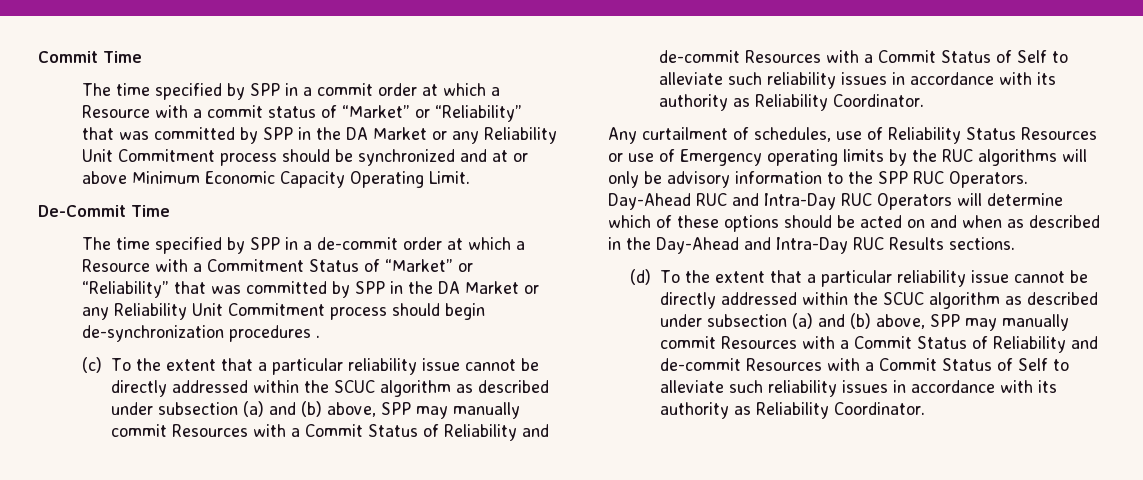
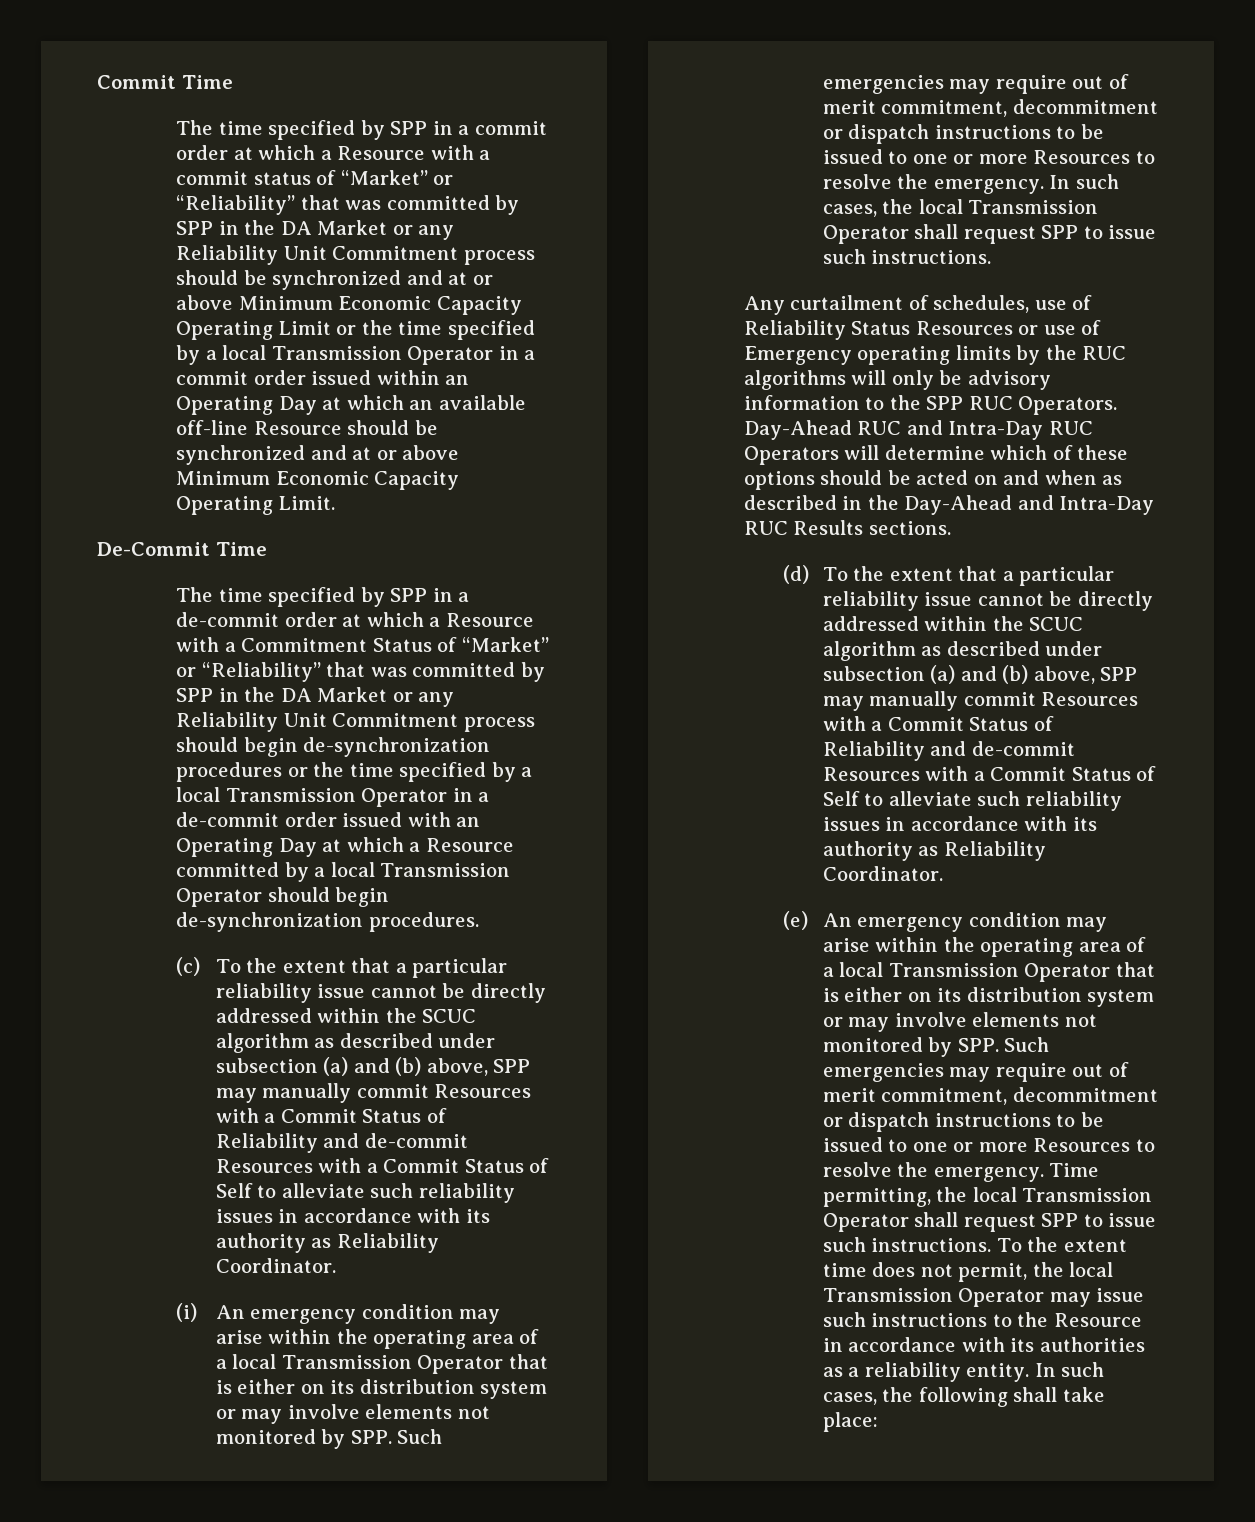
- The time specified by SPP in a commit order at which a Resource with a commit status of “Market” or “Reliability” that was committed by SPP in the DA Market or any Reliability Unit Commitment process should be synchronized and at or above Minimum Economic Capacity Operating Limit.
+ The time specified by SPP in a commit order at which a Resource with a commit status of “Market” or “Reliability” that was committed by SPP in the DA Market or any Reliability Unit Commitment process should be synchronized and at or above Minimum Economic Capacity Operating Limit or the time specified by a local Transmission Operator in a commit order issued within an Operating Day at which an available off-line Resource should be synchronized and at or above Minimum Economic Capacity Operating Limit.
- The time specified by SPP in a de-commit order at which a Resource with a Commitment Status of “Market” or “Reliability” that was committed by SPP in the DA Market or any Reliability Unit Commitment process should begin de-synchronization procedures .
+ The time specified by SPP in a de-commit order at which a Resource with a Commitment Status of “Market” or “Reliability” that was committed by SPP in the DA Market or any Reliability Unit Commitment process should begin de-synchronization procedures or the time specified by a local Transmission Operator in a de-commit order issued with an Operating Day at which a Resource committed by a local Transmission Operator should begin de-synchronization procedures.
+ (i) An emergency condition may arise within the operating area of a local Transmission Operator that is either on its distribution system or may involve elements not monitored by SPP. Such emergencies may require out of merit commitment, decommitment or dispatch instructions to be issued to one or more Resources to resolve the emergency. In such cases, the local Transmission Operator shall request SPP to issue such instructions.
+ (e) An emergency condition may arise within the operating area of a local Transmission Operator that is either on its distribution system or may involve elements not monitored by SPP. Such emergencies may require out of merit commitment, decommitment or dispatch instructions to be issued to one or more Resources to resolve the emergency. Time permitting, the local Transmission Operator shall request SPP to issue such instructions. To the extent time does not permit, the local Transmission Operator may issue such instructions to the Resource in accordance with its authorities as a reliability entity. In such cases, the following shall take place:

